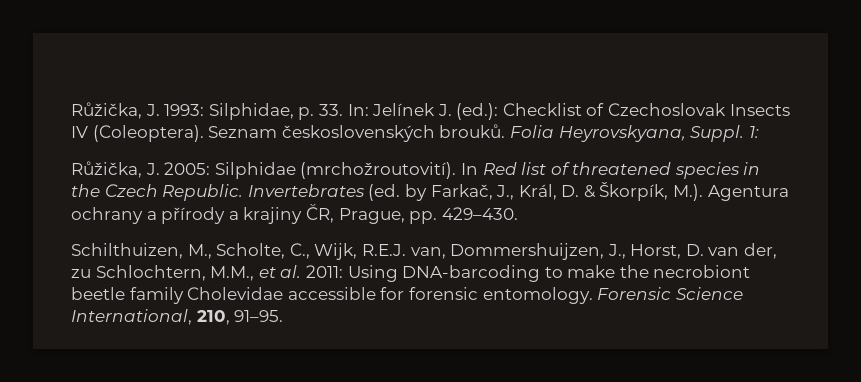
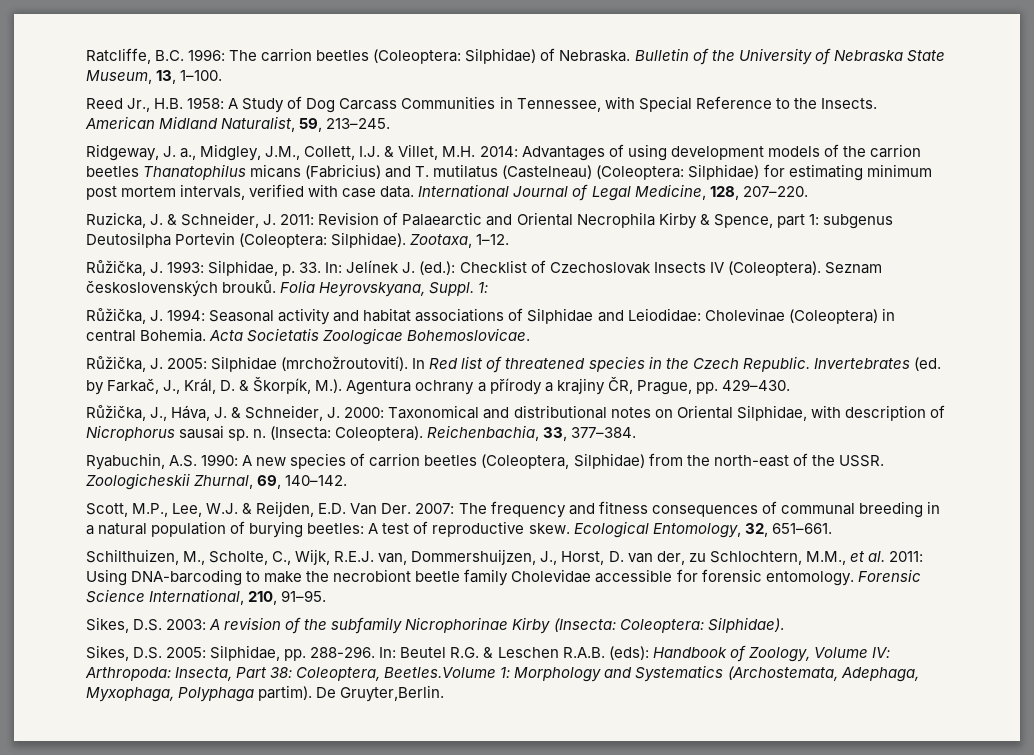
+ Ratcliffe, B.C. 1996: The carrion beetles (Coleoptera: Silphidae) of Nebraska. Bulletin of the University of Nebraska State Museum, 13, 1–100.
+ Reed Jr., H.B. 1958: A Study of Dog Carcass Communities in Tennessee, with Special Reference to the Insects. American Midland Naturalist, 59, 213–245.
+ Ridgeway, J. a., Midgley, J.M., Collett, I.J. & Villet, M.H. 2014: Advantages of using development models of the carrion beetles Thanatophilus micans (Fabricius) and T. mutilatus (Castelneau) (Coleoptera: Silphidae) for estimating minimum post mortem intervals, verified with case data. International Journal of Legal Medicine, 128, 207–220.
+ Ruzicka, J. & Schneider, J. 2011: Revision of Palaearctic and Oriental Necrophila Kirby & Spence, part 1: subgenus Deutosilpha Portevin (Coleoptera: Silphidae). Zootaxa, 1–12.
+ Růžička, J. 1994: Seasonal activity and habitat associations of Silphidae and Leiodidae: Cholevinae (Coleoptera) in central Bohemia. Acta Societatis Zoologicae Bohemoslovicae.
+ Růžička, J., Háva, J. & Schneider, J. 2000: Taxonomical and distributional notes on Oriental Silphidae, with description of Nicrophorus sausai sp. n. (Insecta: Coleoptera). Reichenbachia, 33, 377–384.
+ Ryabuchin, A.S. 1990: A new species of carrion beetles (Coleoptera, Silphidae) from the north-east of the USSR. Zoologicheskii Zhurnal, 69, 140–142.
+ Scott, M.P., Lee, W.J. & Reijden, E.D. Van Der. 2007: The frequency and fitness consequences of communal breeding in a natural population of burying beetles: A test of reproductive skew. Ecological Entomology, 32, 651–661.
+ Sikes, D.S. 2003: A revision of the subfamily Nicrophorinae Kirby (Insecta: Coleoptera: Silphidae).
+ Sikes, D.S. 2005: Silphidae, pp. 288-296. In: Beutel R.G. & Leschen R.A.B. (eds): Handbook of Zoology, Volume IV: Arthropoda: Insecta, Part 38: Coleoptera, Beetles.Volume 1: Morphology and Systematics (Archostemata, Adephaga, Myxophaga, Polyphaga partim). De Gruyter,Berlin.

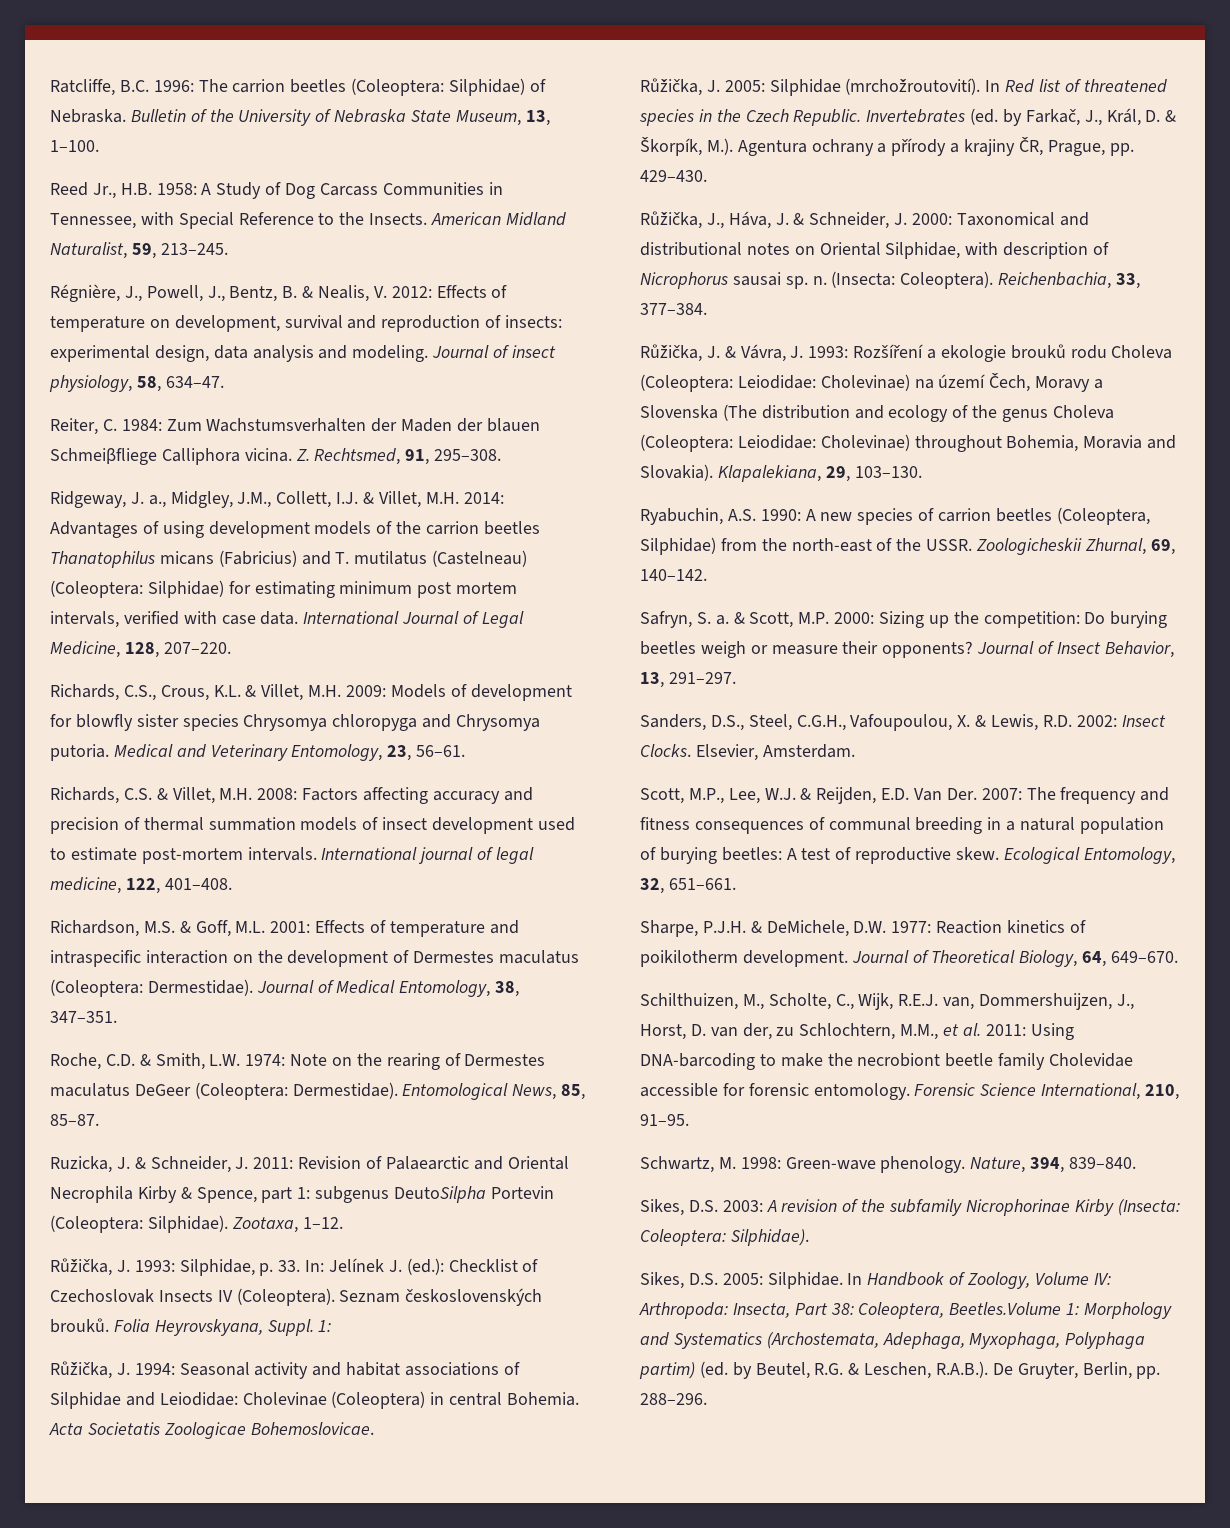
+ Régnière, J., Powell, J., Bentz, B. & Nealis, V. 2012: Effects of temperature on development, survival and reproduction of insects: experimental design, data analysis and modeling. Journal of insect physiology, 58, 634–47.
+ Reiter, C. 1984: Zum Wachstumsverhalten der Maden der blauen Schmeiβfliege Calliphora vicina. Z. Rechtsmed, 91, 295–308.
+ Richards, C.S., Crous, K.L. & Villet, M.H. 2009: Models of development for blowfly sister species Chrysomya chloropyga and Chrysomya putoria. Medical and Veterinary Entomology, 23, 56–61.
+ Richards, C.S. & Villet, M.H. 2008: Factors affecting accuracy and precision of thermal summation models of insect development used to estimate post-mortem intervals. International journal of legal medicine, 122, 401–408.
+ Richardson, M.S. & Goff, M.L. 2001: Effects of temperature and intraspecific interaction on the development of Dermestes maculatus (Coleoptera: Dermestidae). Journal of Medical Entomology, 38, 347–351.
+ Roche, C.D. & Smith, L.W. 1974: Note on the rearing of Dermestes maculatus DeGeer (Coleoptera: Dermestidae). Entomological News, 85, 85–87.
- Ruzicka, J. & Schneider, J. 2011: Revision of Palaearctic and Oriental Necrophila Kirby & Spence, part 1: subgenus Deutosilpha Portevin (Coleoptera: Silphidae).
+ Ruzicka, J. & Schneider, J. 2011: Revision of Palaearctic and Oriental Necrophila Kirby & Spence, part 1: subgenus DeutoSilpha Portevin (Coleoptera: Silphidae).
+ Růžička, J. & Vávra, J. 1993: Rozšíření a ekologie brouků rodu Choleva (Coleoptera: Leiodidae: Cholevinae) na území Čech, Moravy a Slovenska (The distribution and ecology of the genus Choleva (Coleoptera: Leiodidae: Cholevinae) throughout Bohemia, Moravia and Slovakia). Klapalekiana, 29, 103–130.
+ Safryn, S. a. & Scott, M.P. 2000: Sizing up the competition: Do burying beetles weigh or measure their opponents? Journal of Insect Behavior, 13, 291–297.
+ Sanders, D.S., Steel, C.G.H., Vafoupoulou, X. & Lewis, R.D. 2002: Insect Clocks. Elsevier, Amsterdam.
+ Sharpe, P.J.H. & DeMichele, D.W. 1977: Reaction kinetics of poikilotherm development. Journal of Theoretical Biology, 64, 649–670.
+ Schwartz, M. 1998: Green-wave phenology. Nature, 394, 839–840.
- Sikes, D.S. 2005: Silphidae, pp. 288-296. In: Beutel R.G. & Leschen R.A.B. (eds): Handbook of Zoology, Volume IV: Arthropoda: Insecta, Part 38: Coleoptera, Beetles.Volume 1: Morphology and Systematics (Archostemata, Adephaga, Myxophaga, Polyphaga partim). De Gruyter,Berlin.
+ Sikes, D.S. 2005: Silphidae. In Handbook of Zoology, Volume IV: Arthropoda: Insecta, Part 38: Coleoptera, Beetles.Volume 1: Morphology and Systematics (Archostemata, Adephaga, Myxophaga, Polyphaga partim) (ed. by Beutel, R.G. & Leschen, R.A.B.). De Gruyter, Berlin, pp. 288–296.

